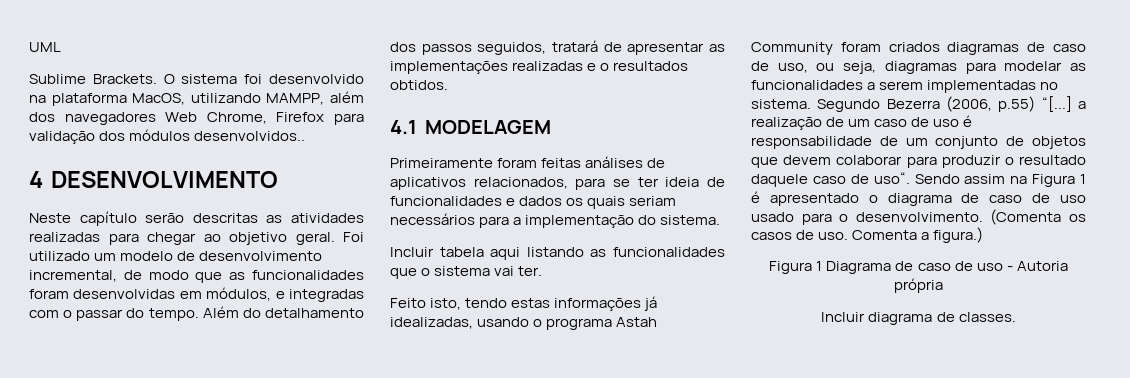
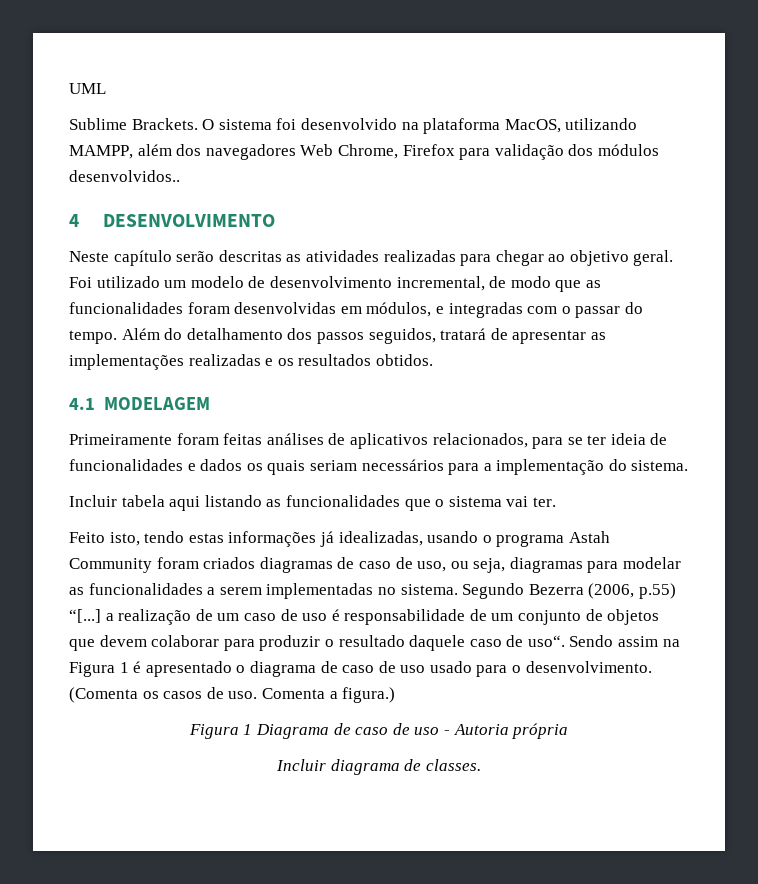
- Além do detalhamento dos passos seguidos, tratará de apresentar as implementações realizadas e o resultados obtidos.
+ Além do detalhamento dos passos seguidos, tratará de apresentar as implementações realizadas e os resultados obtidos.

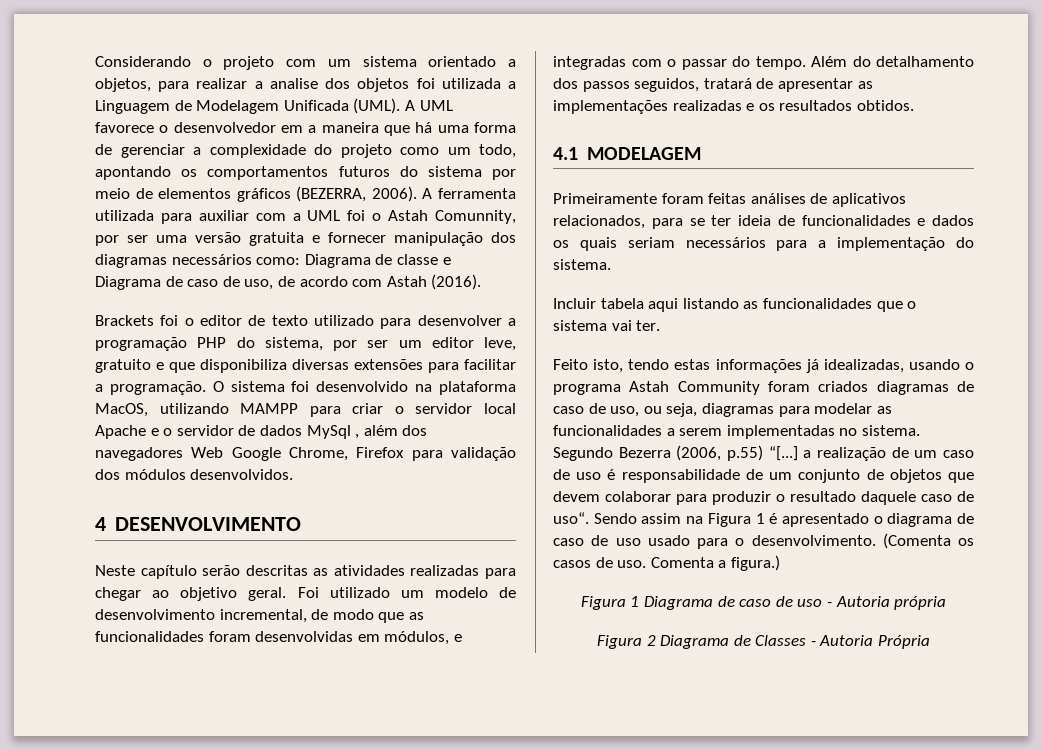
- UML
- Sublime Brackets.
+ Considerando o projeto com um sistema orientado a objetos, para realizar a analise dos objetos foi utilizada a Linguagem de Modelagem Unificada (UML). A UML favorece o desenvolvedor em a maneira que há uma forma de gerenciar a complexidade do projeto como um todo, apontando os comportamentos futuros do sistema por meio de elementos gráficos (BEZERRA, 2006). A ferramenta utilizada para auxiliar com a UML foi o Astah Comunnity, por ser uma versão gratuita e fornecer manipulação dos diagramas necessários como: Diagrama de classe e Diagrama de caso de uso, de acordo com Astah (2016).
+ Brackets foi o editor de texto utilizado para desenvolver a programação PHP do sistema, por ser um editor leve, gratuito e que disponibiliza diversas extensões para facilitar a programação.
- O sistema foi desenvolvido na plataforma MacOS, utilizando MAMPP, além dos navegadores Web Chrome, Firefox para validação dos módulos desenvolvidos..
+ O sistema foi desenvolvido na plataforma MacOS, utilizando MAMPP para criar o servidor local Apache e o servidor de dados MySql , além dos navegadores Web Google Chrome, Firefox para validação dos módulos desenvolvidos.
- Incluir diagrama de classes.
+ Figura 2 Diagrama de Classes - Autoria Própria

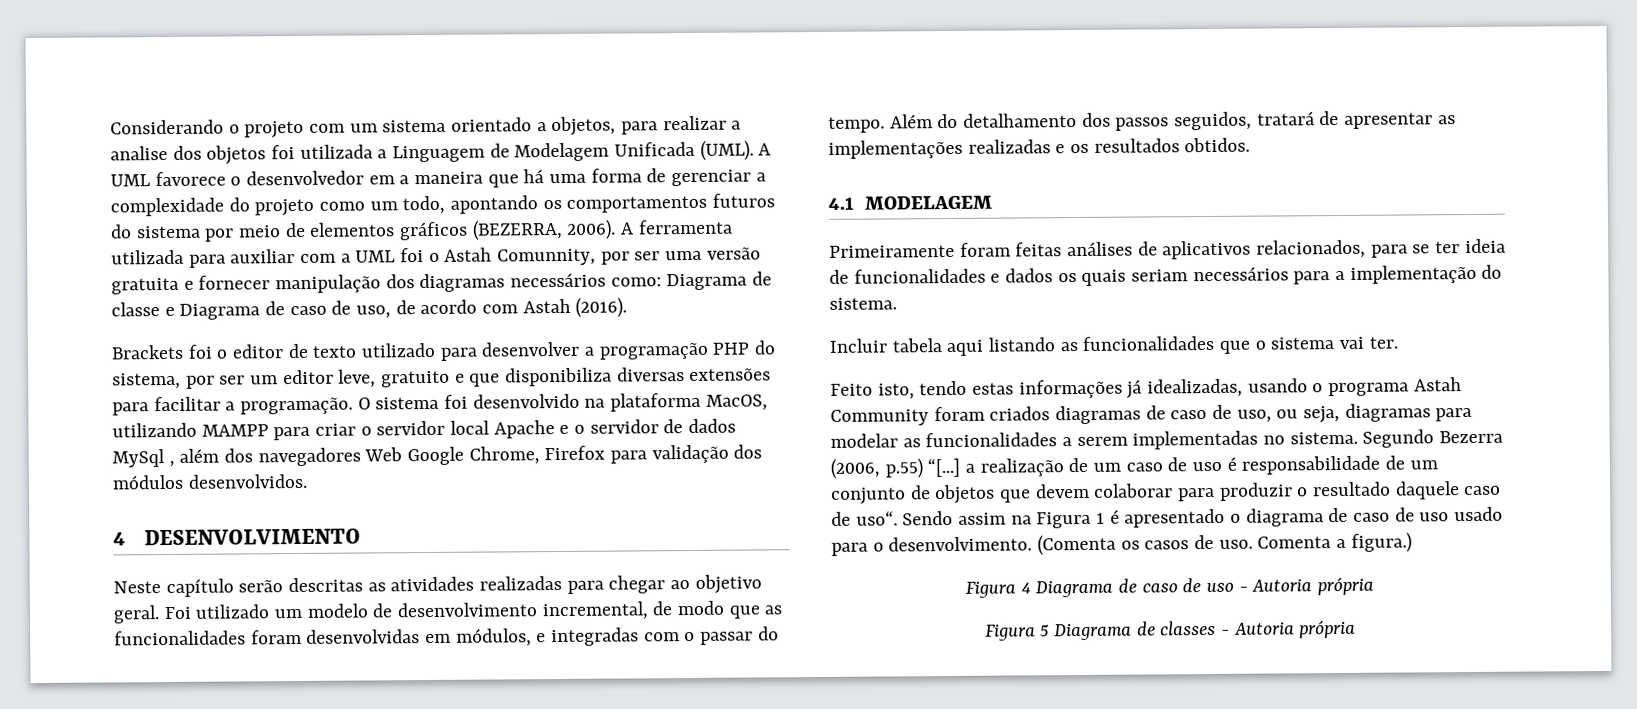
- Figura 1 Diagrama de caso de uso - Autoria própria
+ Figura 4 Diagrama de caso de uso - Autoria própria
- Figura 2 Diagrama de Classes - Autoria Própria
+ Figura 5 Diagrama de classes - Autoria própria

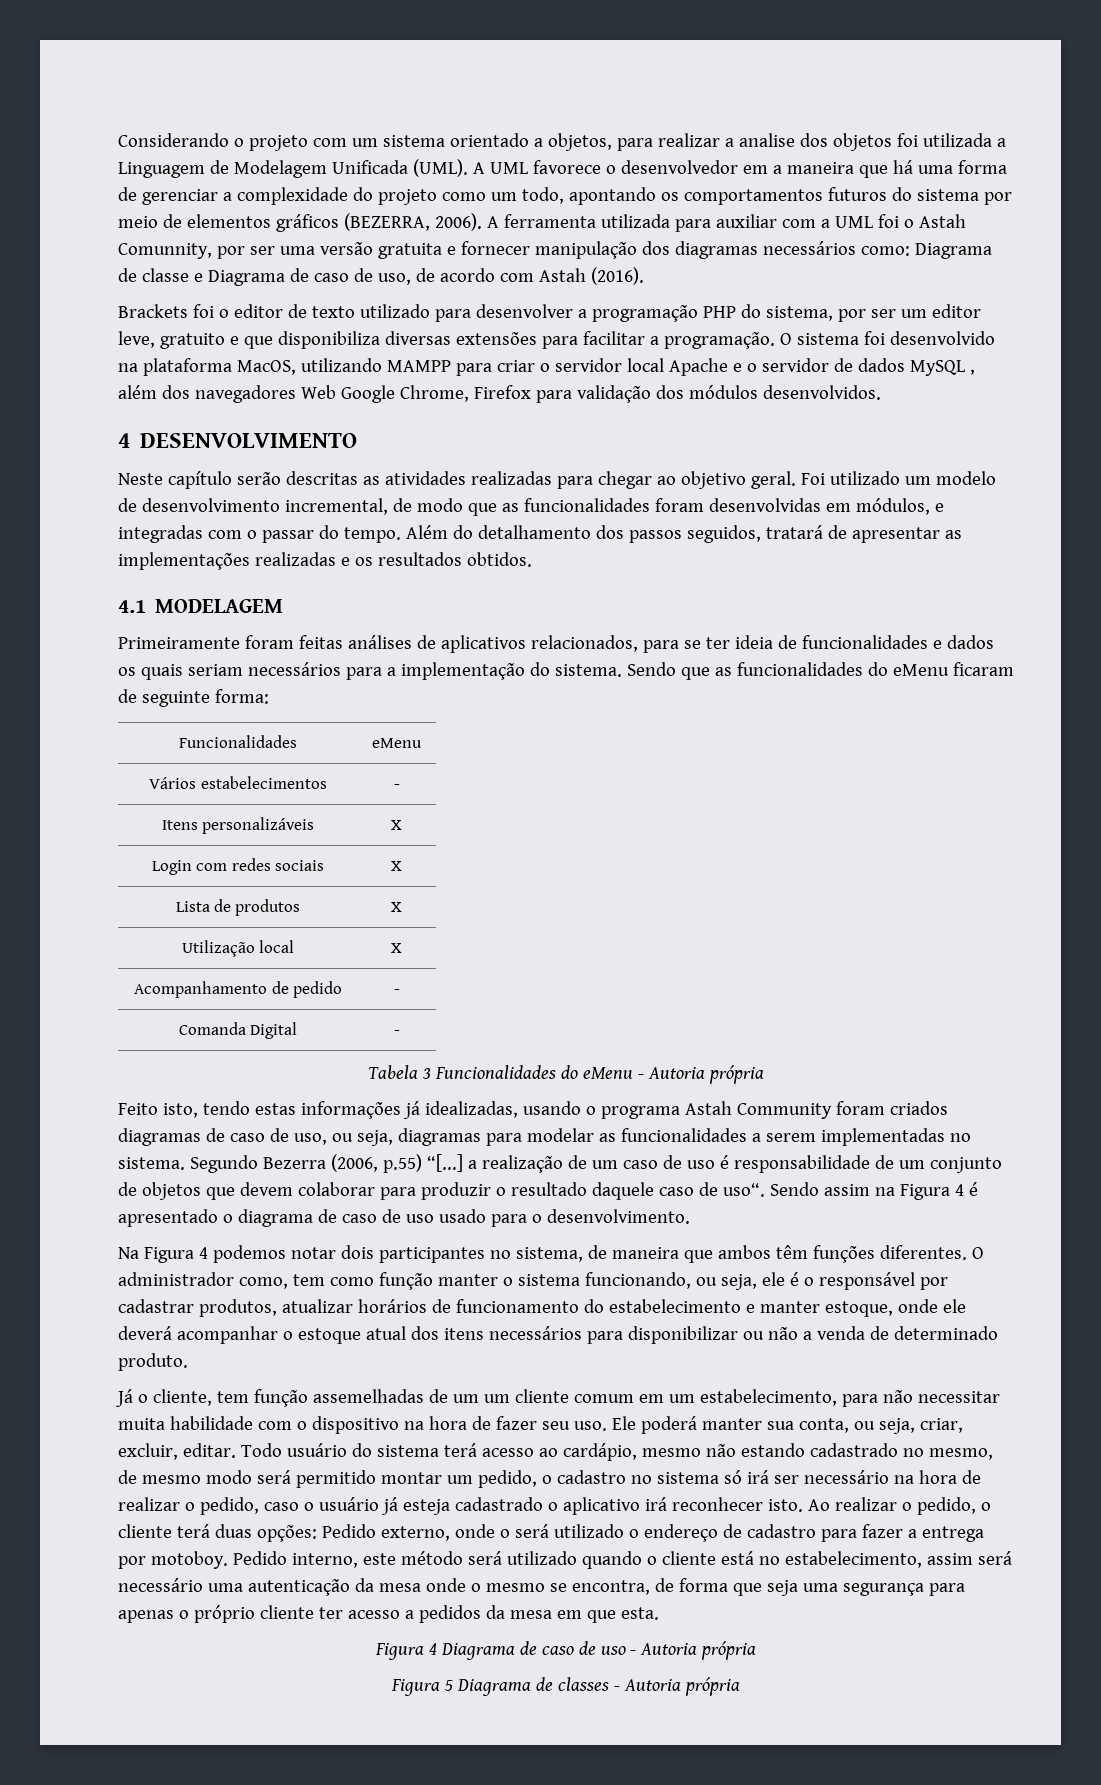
- O sistema foi desenvolvido na plataforma MacOS, utilizando MAMPP para criar o servidor local Apache e o servidor de dados MySql , além dos navegadores Web Google Chrome, Firefox para validação dos módulos desenvolvidos.
+ O sistema foi desenvolvido na plataforma MacOS, utilizando MAMPP para criar o servidor local Apache e o servidor de dados MySQL , além dos navegadores Web Google Chrome, Firefox para validação dos módulos desenvolvidos.
- Primeiramente foram feitas análises de aplicativos relacionados, para se ter ideia de funcionalidades e dados os quais seriam necessários para a implementação do sistema.
- Incluir tabela aqui listando as funcionalidades que o sistema vai ter.
+ Primeiramente foram feitas análises de aplicativos relacionados, para se ter ideia de funcionalidades e dados os quais seriam necessários para a implementação do sistema. Sendo que as funcionalidades do eMenu ficaram de seguinte forma:
+ Funcionalidades | eMenu
+ Vários estabelecimentos | -
+ Itens personalizáveis | X
+ Login com redes sociais | X
+ Lista de produtos | X
+ Utilização local | X
+ Acompanhamento de pedido | -
+ Comanda Digital | -
+ Tabela 3 Funcionalidades do eMenu - Autoria própria
- Sendo assim na Figura 1 é apresentado o diagrama de caso de uso usado para o desenvolvimento. (Comenta os casos de uso. Comenta a figura.)
+ Sendo assim na Figura 4 é apresentado o diagrama de caso de uso usado para o desenvolvimento.
+ Na Figura 4 podemos notar dois participantes no sistema, de maneira que ambos têm funções diferentes. O administrador como, tem como função manter o sistema funcionando, ou seja, ele é o responsável por cadastrar produtos, atualizar horários de funcionamento do estabelecimento e manter estoque, onde ele deverá acompanhar o estoque atual dos itens necessários para disponibilizar ou não a venda de determinado produto.
+ Já o cliente, tem função assemelhadas de um um cliente comum em um estabelecimento, para não necessitar muita habilidade com o dispositivo na hora de fazer seu uso. Ele poderá manter sua conta, ou seja, criar, excluir, editar. Todo usuário do sistema terá acesso ao cardápio, mesmo não estando cadastrado no mesmo, de mesmo modo será permitido montar um pedido, o cadastro no sistema só irá ser necessário na hora de realizar o pedido, caso o usuário já esteja cadastrado o aplicativo irá reconhecer isto. Ao realizar o pedido, o cliente terá duas opções: Pedido externo, onde o será utilizado o endereço de cadastro para fazer a entrega por motoboy. Pedido interno, este método será utilizado quando o cliente está no estabelecimento, assim será necessário uma autenticação da mesa onde o mesmo se encontra, de forma que seja uma segurança para apenas o próprio cliente ter acesso a pedidos da mesa em que esta.

